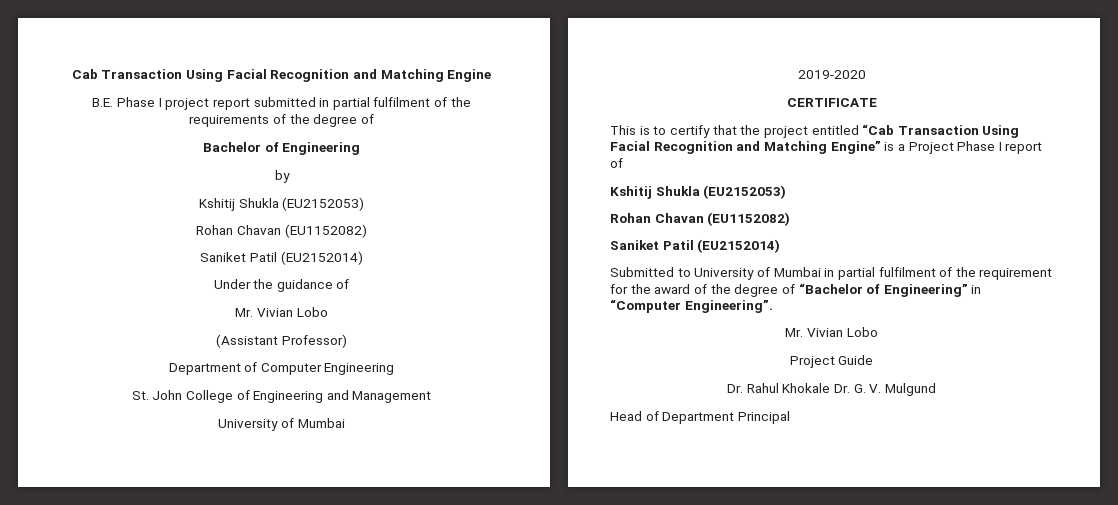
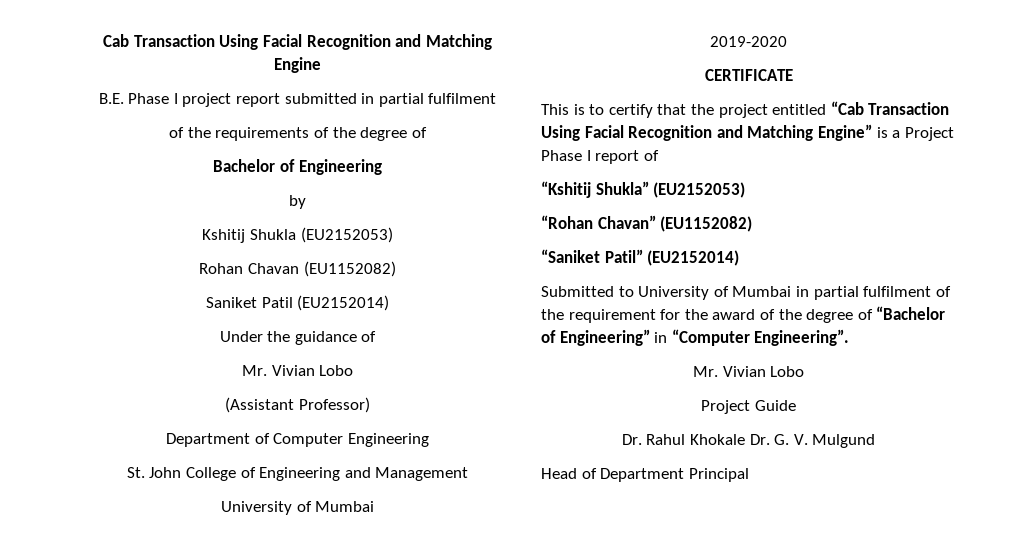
- B.E. Phase I project report submitted in partial fulfilment of the requirements of the degree of
+ B.E. Phase I project report submitted in partial fulfilment
+ of the requirements of the degree of
  This is to certify that the project entitled “Cab Transaction Using Facial Recognition and Matching Engine” is a Project Phase I report of
- Kshitij Shukla (EU2152053)
- Rohan Chavan (EU1152082)
- Saniket Patil (EU2152014)
+ “Kshitij Shukla” (EU2152053)
+ “Rohan Chavan” (EU1152082)
+ “Saniket Patil” (EU2152014)

